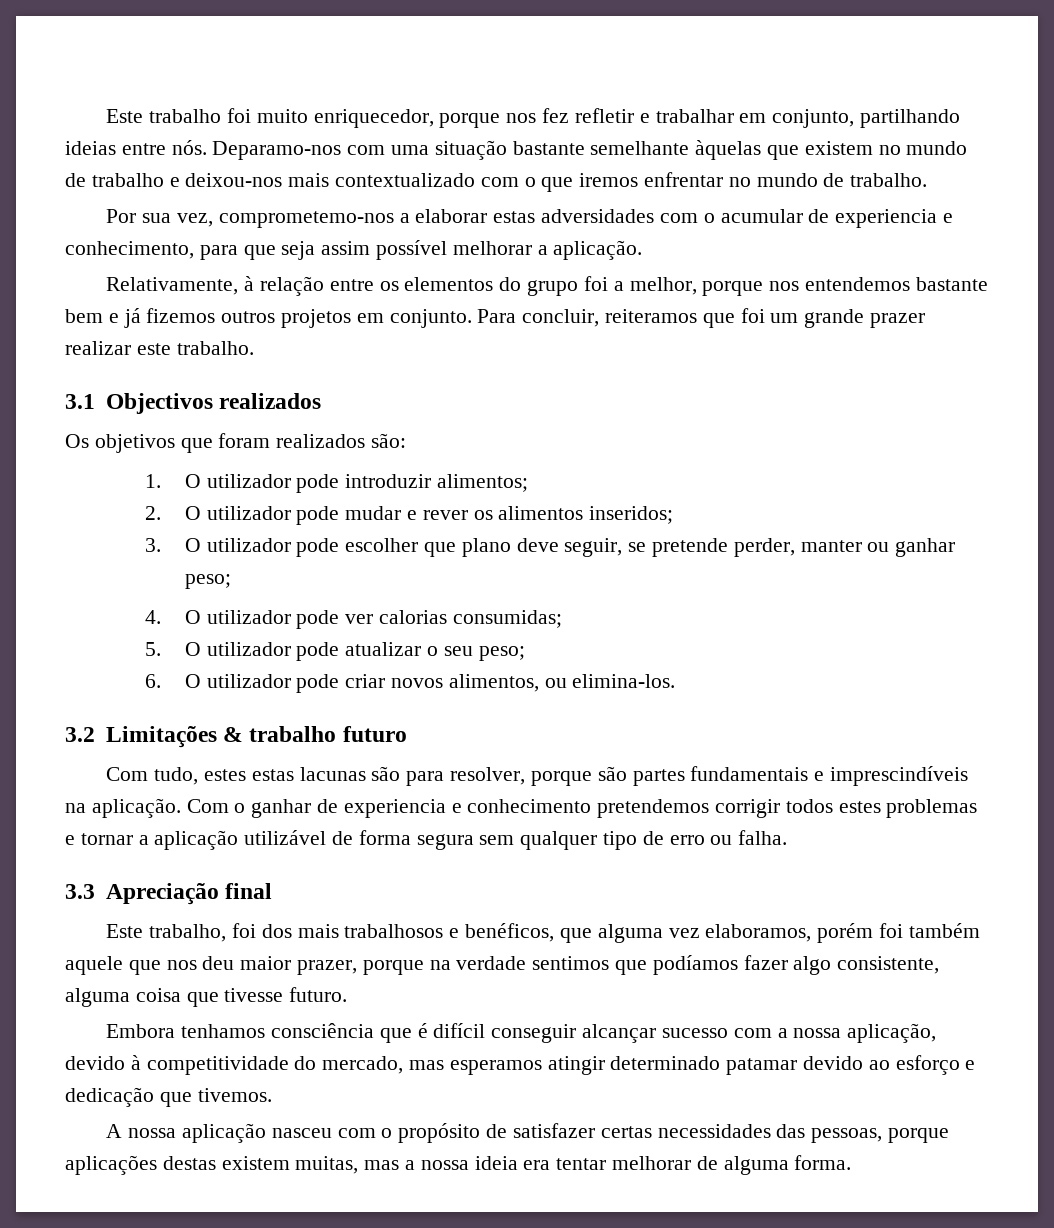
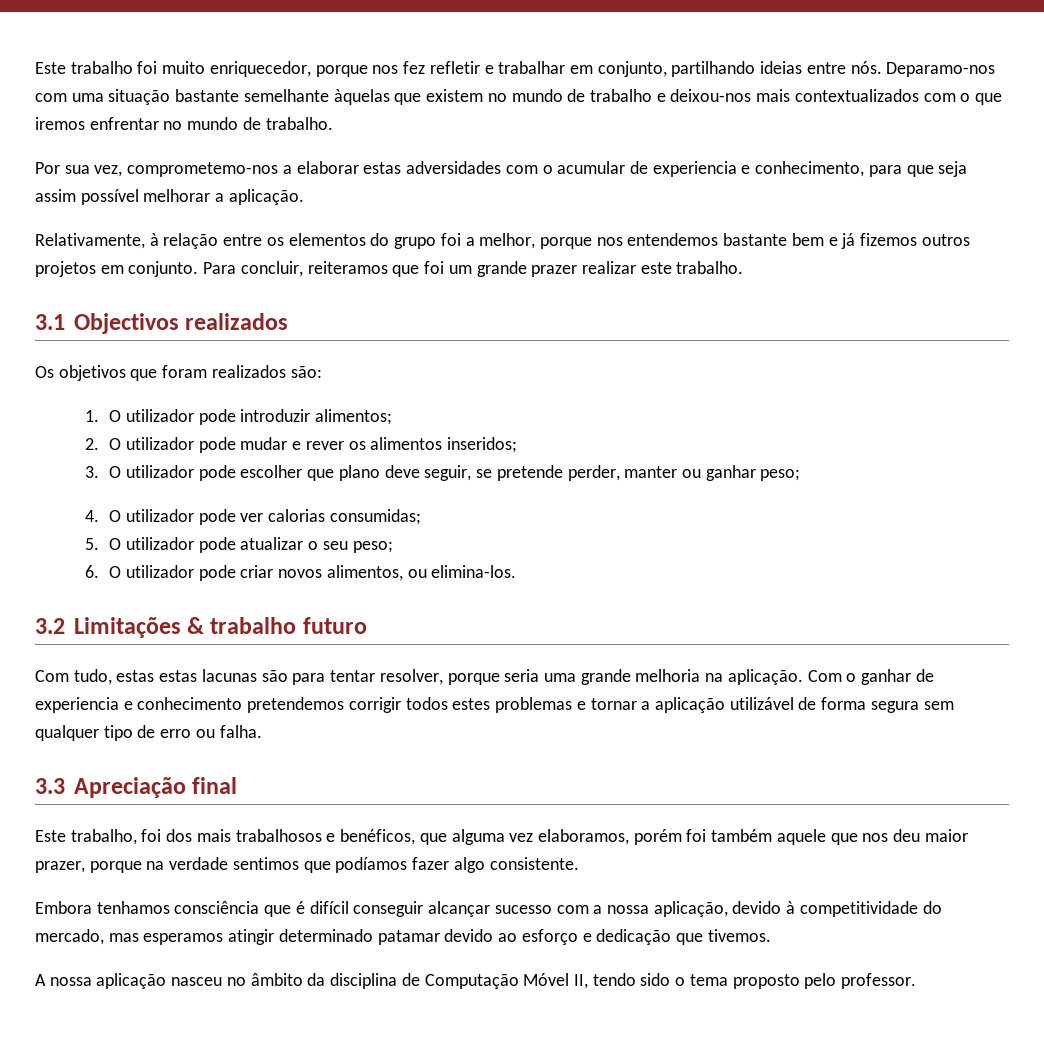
- Deparamo-nos com uma situação bastante semelhante àquelas que existem no mundo de trabalho e deixou-nos mais contextualizado com o que iremos enfrentar no mundo de trabalho.
+ Deparamo-nos com uma situação bastante semelhante àquelas que existem no mundo de trabalho e deixou-nos mais contextualizados com o que iremos enfrentar no mundo de trabalho.
- Com tudo, estes estas lacunas são para resolver, porque são partes fundamentais e imprescindíveis na aplicação.
+ Com tudo, estas estas lacunas são para tentar resolver, porque seria uma grande melhoria na aplicação.
- Este trabalho, foi dos mais trabalhosos e benéficos, que alguma vez elaboramos, porém foi também aquele que nos deu maior prazer, porque na verdade sentimos que podíamos fazer algo consistente, alguma coisa que tivesse futuro.
+ Este trabalho, foi dos mais trabalhosos e benéficos, que alguma vez elaboramos, porém foi também aquele que nos deu maior prazer, porque na verdade sentimos que podíamos fazer algo consistente.
- A nossa aplicação nasceu com o propósito de satisfazer certas necessidades das pessoas, porque aplicações destas existem muitas, mas a nossa ideia era tentar melhorar de alguma forma.
+ A nossa aplicação nasceu no âmbito da disciplina de Computação Móvel II, tendo sido o tema proposto pelo professor.

